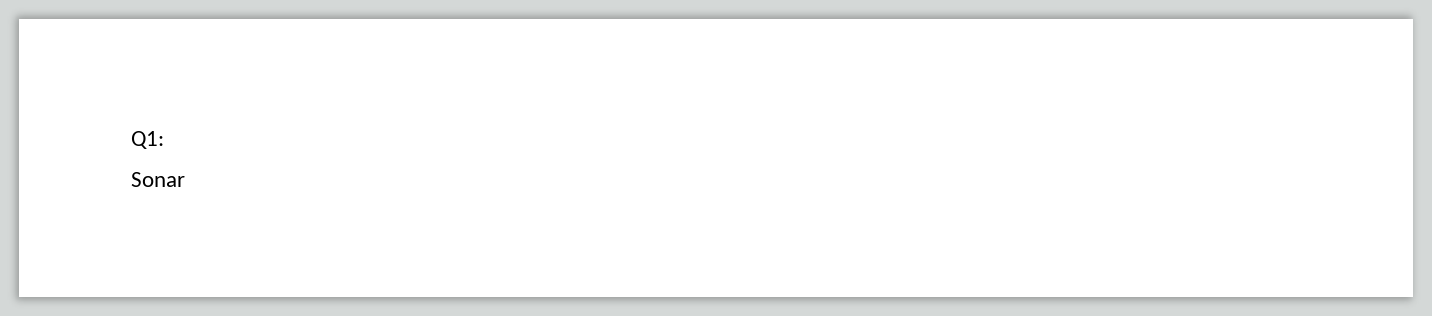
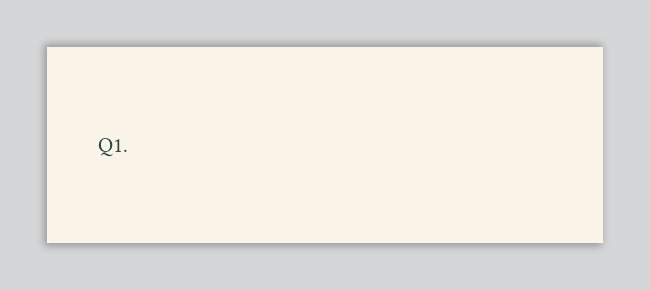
- Q1:
- Sonar
+ Q1.

